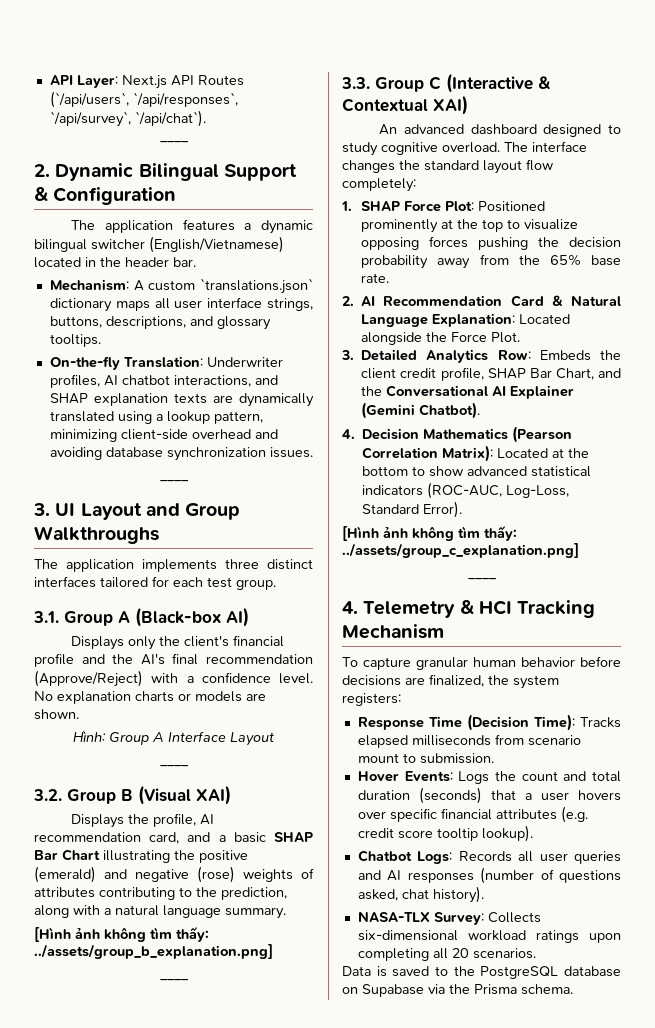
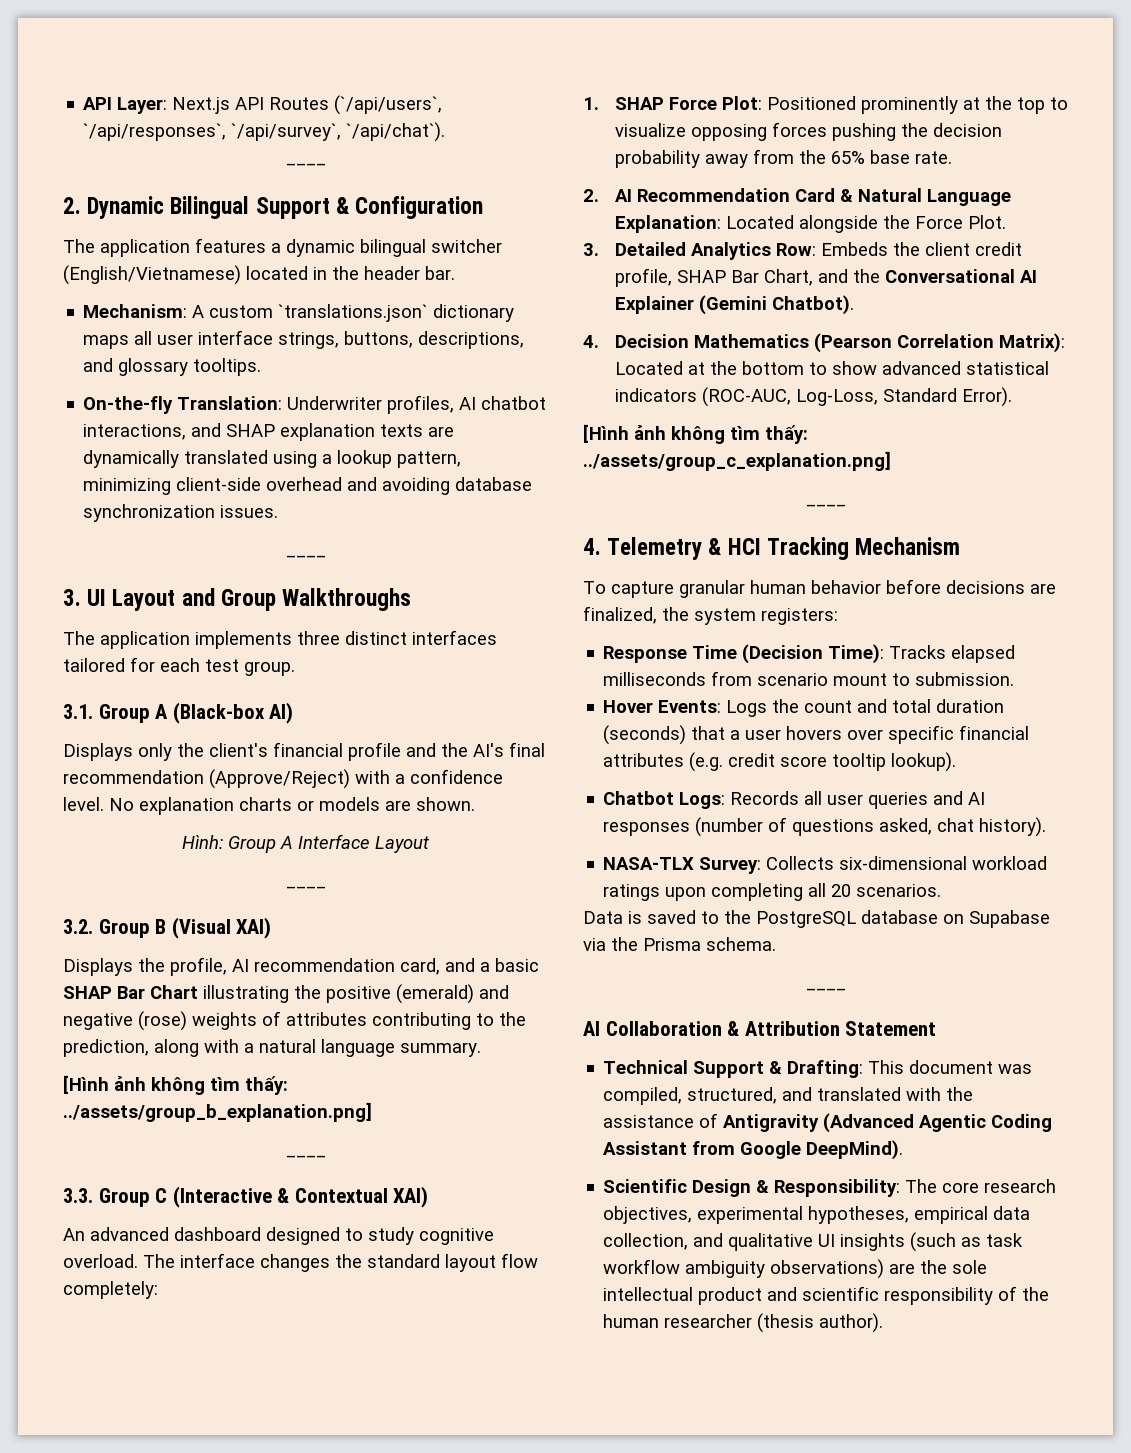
  Data is saved to the PostgreSQL database on Supabase via the Prisma schema.
+ ____
+ AI Collaboration & Attribution Statement
+ Technical Support & Drafting: This document was compiled, structured, and translated with the assistance of Antigravity (Advanced Agentic Coding Assistant from Google DeepMind).
+ Scientific Design & Responsibility: The core research objectives, experimental hypotheses, empirical data collection, and qualitative UI insights (such as task workflow ambiguity observations) are the sole intellectual product and scientific responsibility of the human researcher (thesis author).

